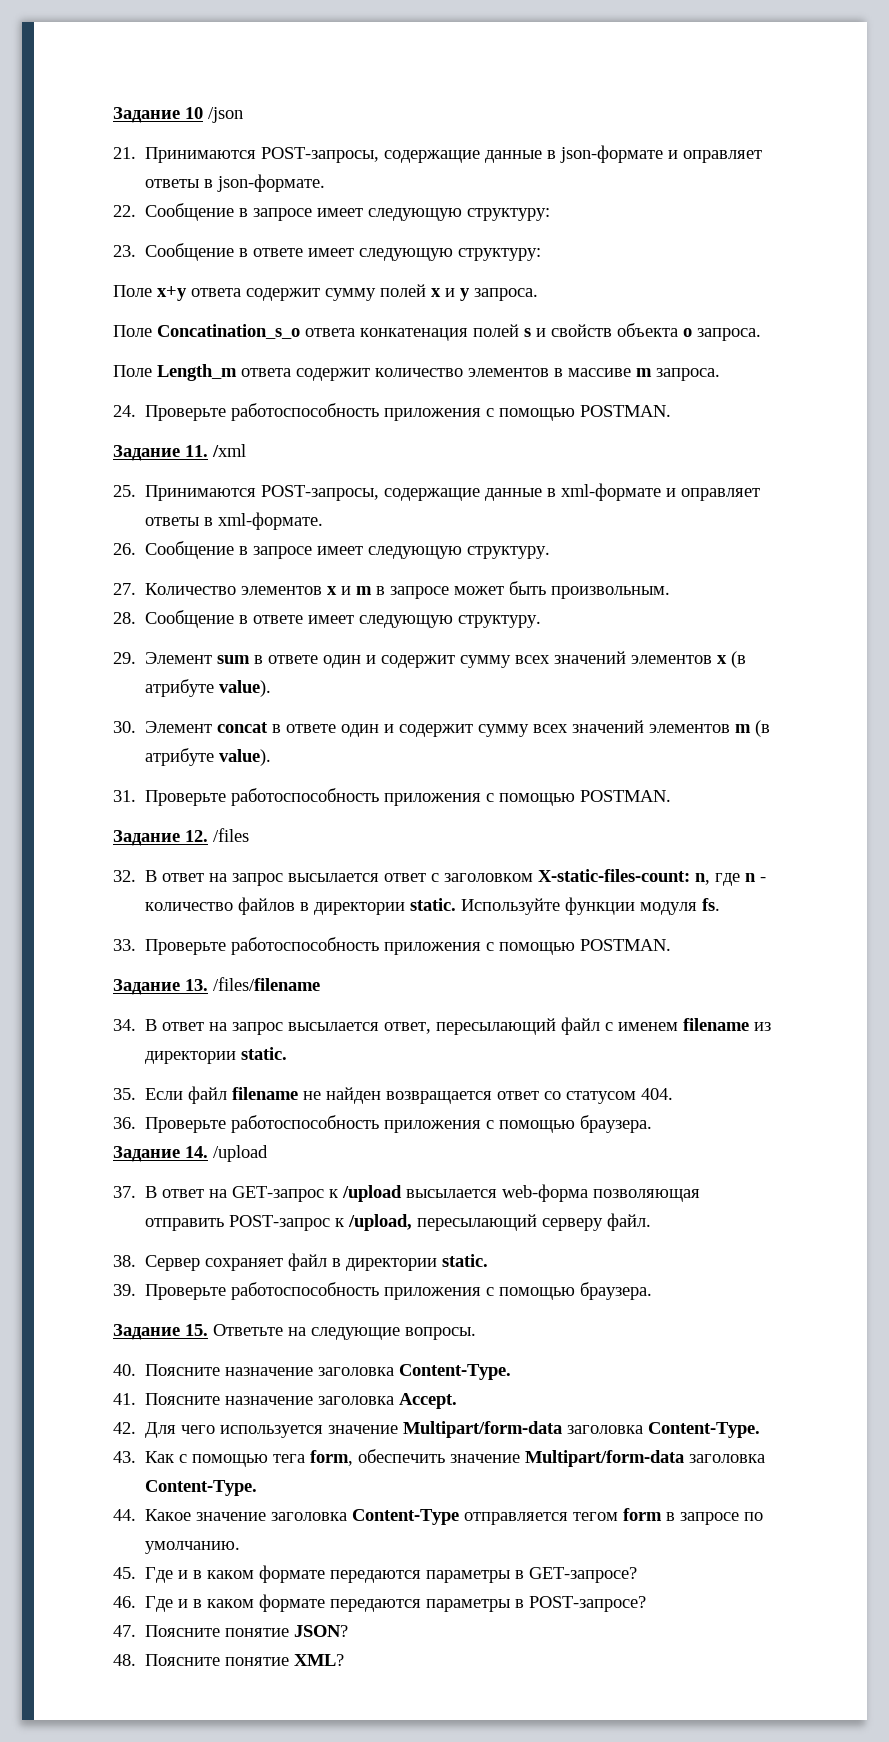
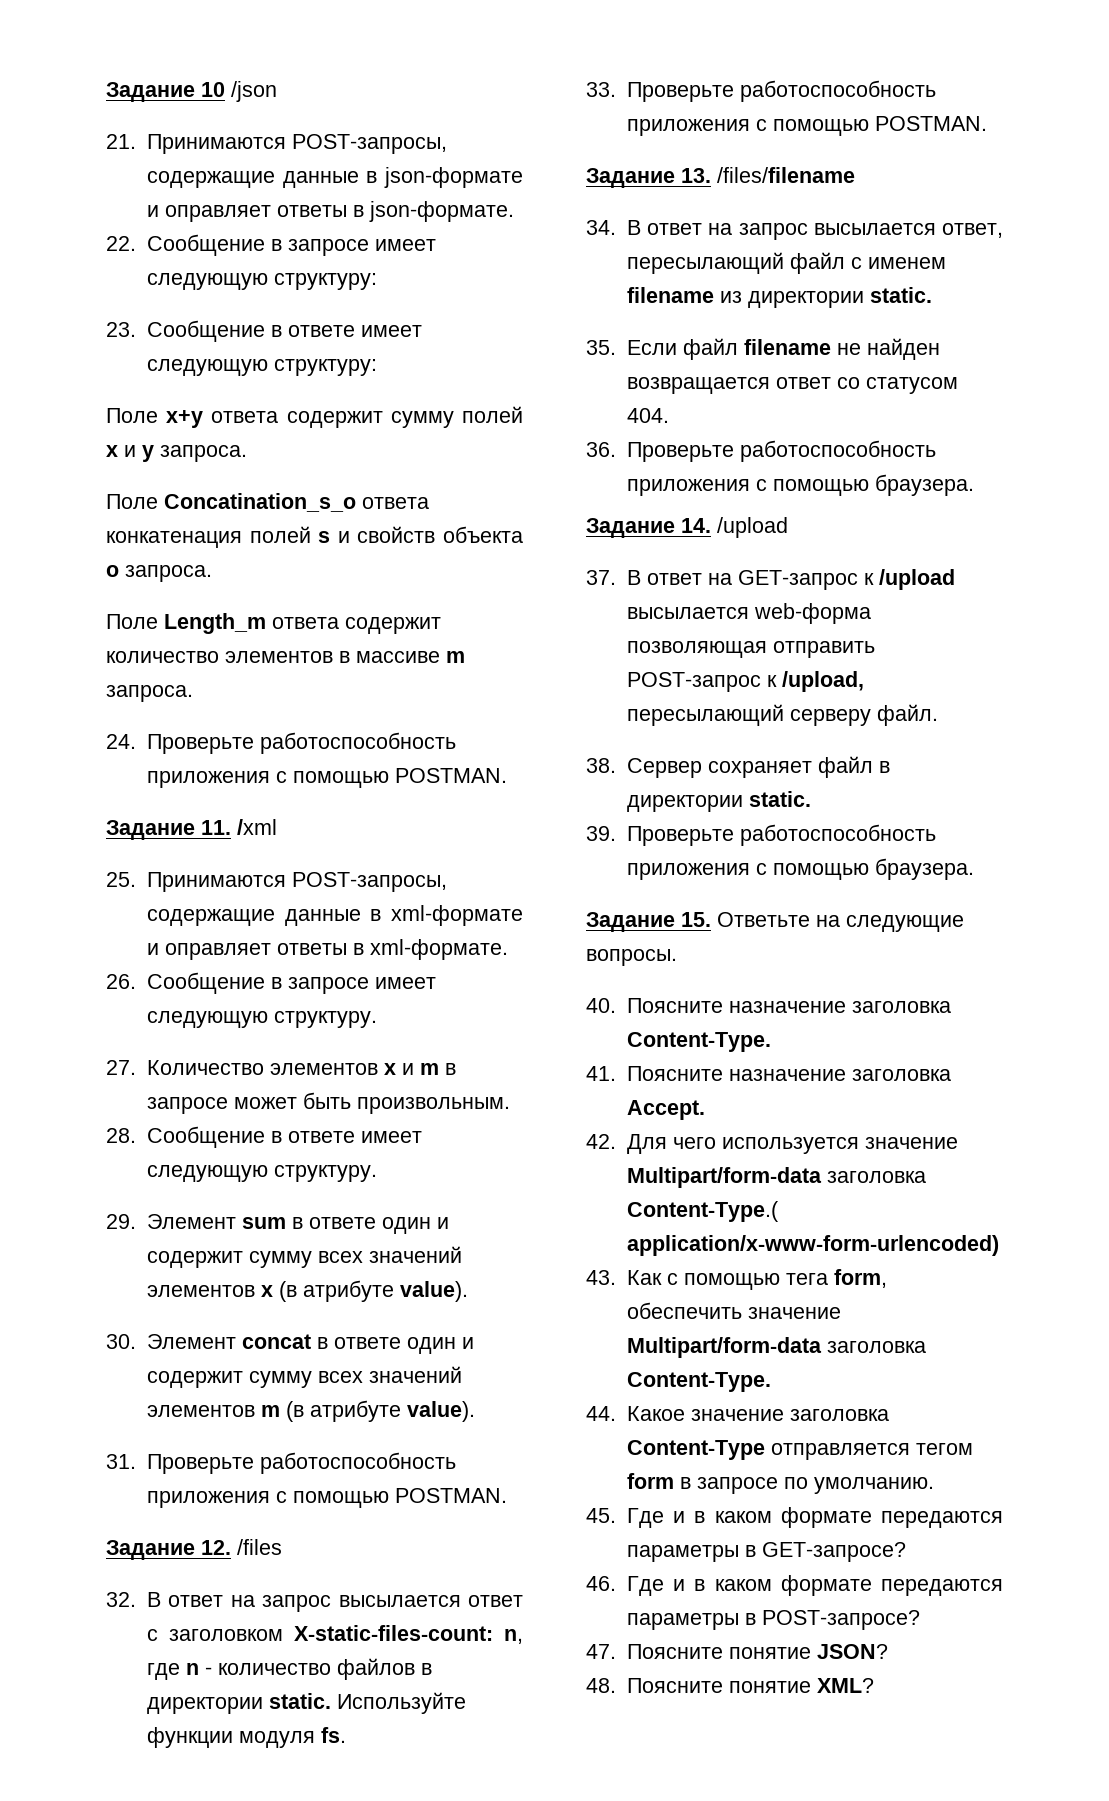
- 42. Для чего используется значение Multipart/form-data заголовка Content-Type.
+ 42. Для чего используется значение Multipart/form-data заголовка Content-Type.( application/x-www-form-urlencoded)

